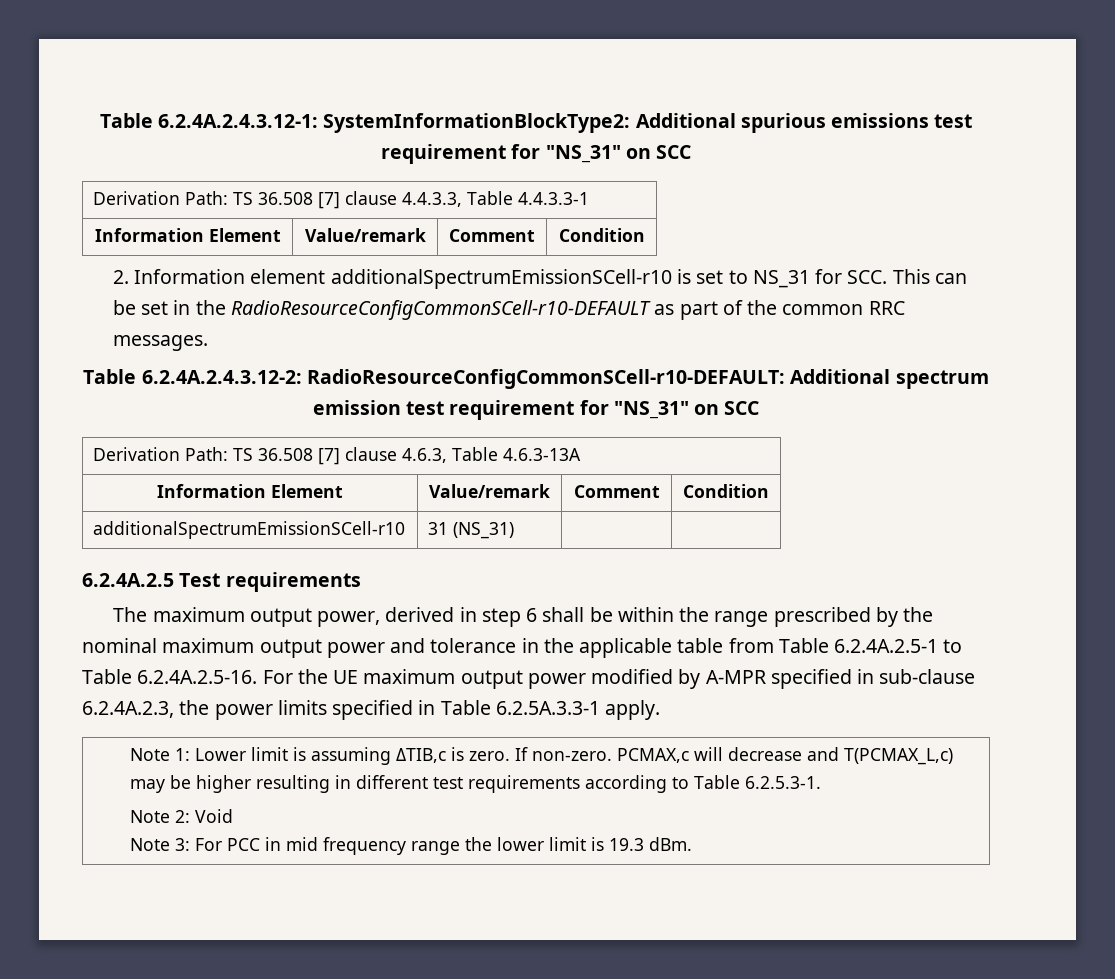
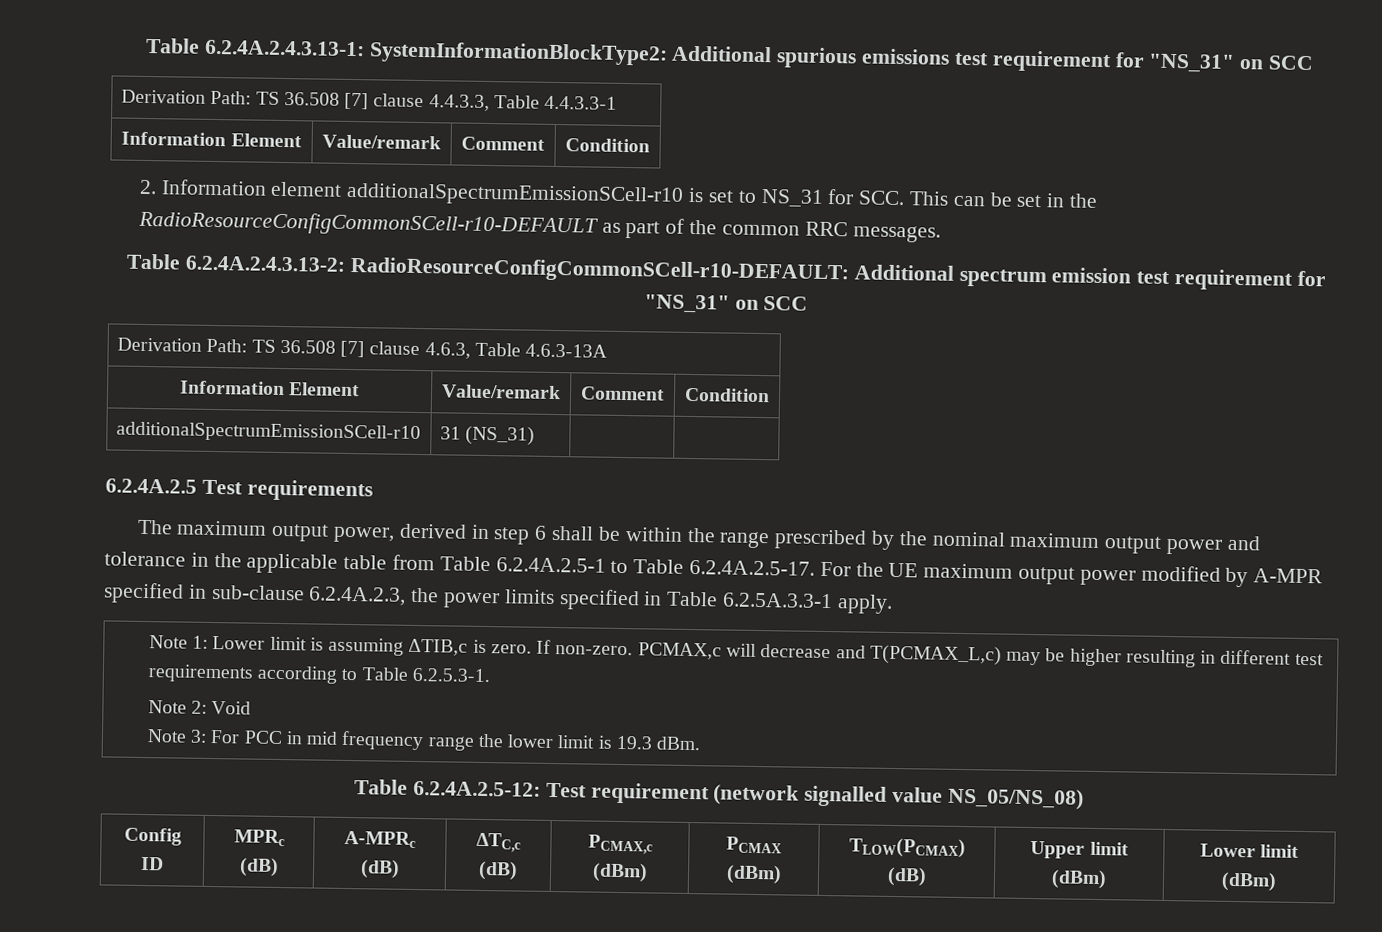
- Table 6.2.4A.2.4.3.12-1: SystemInformationBlockType2: Additional spurious emissions test requirement for "NS_31" on SCC
+ Table 6.2.4A.2.4.3.13-1: SystemInformationBlockType2: Additional spurious emissions test requirement for "NS_31" on SCC
- Table 6.2.4A.2.4.3.12-2: RadioResourceConfigCommonSCell-r10-DEFAULT: Additional spectrum emission test requirement for "NS_31" on SCC
+ Table 6.2.4A.2.4.3.13-2: RadioResourceConfigCommonSCell-r10-DEFAULT: Additional spectrum emission test requirement for "NS_31" on SCC
- The maximum output power, derived in step 6 shall be within the range prescribed by the nominal maximum output power and tolerance in the applicable table from Table 6.2.4A.2.5-1 to Table 6.2.4A.2.5-16. For the UE maximum output power modified by A-MPR specified in sub-clause 6.2.4A.2.3, the power limits specified in Table 6.2.5A.3.3-1 apply.
+ The maximum output power, derived in step 6 shall be within the range prescribed by the nominal maximum output power and tolerance in the applicable table from Table 6.2.4A.2.5-1 to Table 6.2.4A.2.5-17. For the UE maximum output power modified by A-MPR specified in sub-clause 6.2.4A.2.3, the power limits specified in Table 6.2.5A.3.3-1 apply.
+ Table 6.2.4A.2.5-12: Test requirement (network signalled value NS_05/NS_08)
+ Config ID | MPRc (dB) | A-MPRc (dB) | ΔTC,c (dB) | PCMAX,c (dBm) | PCMAX (dBm) | TLOW(PCMAX) (dB) | Upper limit (dBm) | Lower limit (dBm)

